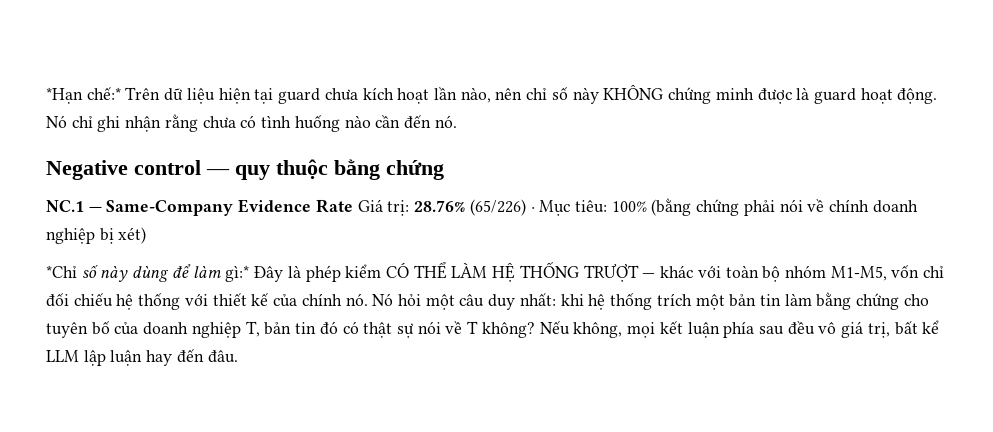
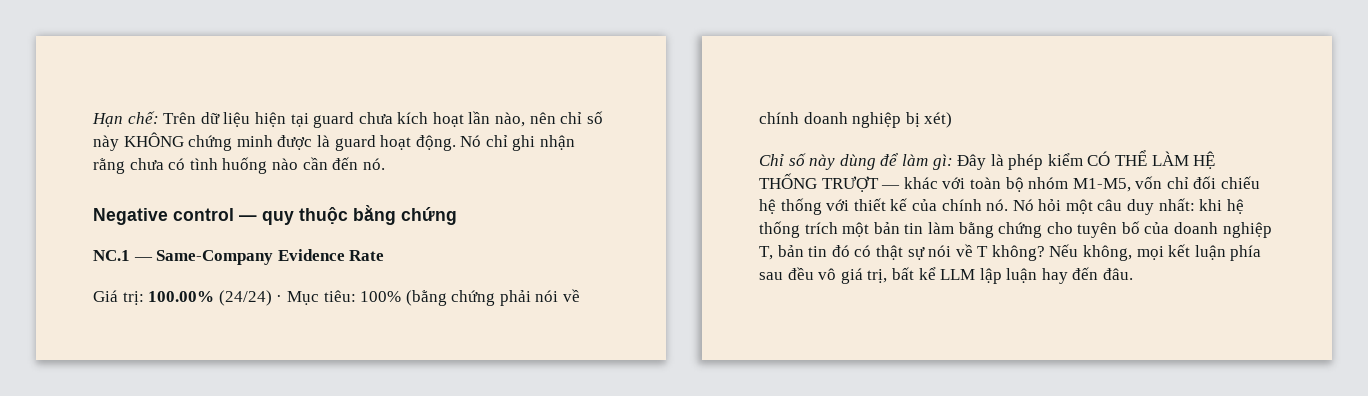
- *Hạn chế:* Trên dữ liệu hiện tại guard chưa kích hoạt lần nào, nên chỉ số này KHÔNG chứng minh được là guard hoạt động.
+ Hạn chế: Trên dữ liệu hiện tại guard chưa kích hoạt lần nào, nên chỉ số này KHÔNG chứng minh được là guard hoạt động.
- NC.1 — Same-Company Evidence Rate Giá trị: 28.76% (65/226) · Mục tiêu: 100% (bằng chứng phải nói về chính doanh nghiệp bị xét)
+ NC.1 — Same-Company Evidence Rate
+ Giá trị: 100.00% (24/24) · Mục tiêu: 100% (bằng chứng phải nói về chính doanh nghiệp bị xét)
- *Chỉ số này dùng để làm gì:* Đây là phép kiểm CÓ THỂ LÀM HỆ THỐNG TRƯỢT — khác với toàn bộ nhóm M1-M5, vốn chỉ đối chiếu hệ thống với thiết kế của chính nó.
+ Chỉ số này dùng để làm gì: Đây là phép kiểm CÓ THỂ LÀM HỆ THỐNG TRƯỢT — khác với toàn bộ nhóm M1-M5, vốn chỉ đối chiếu hệ thống với thiết kế của chính nó.

